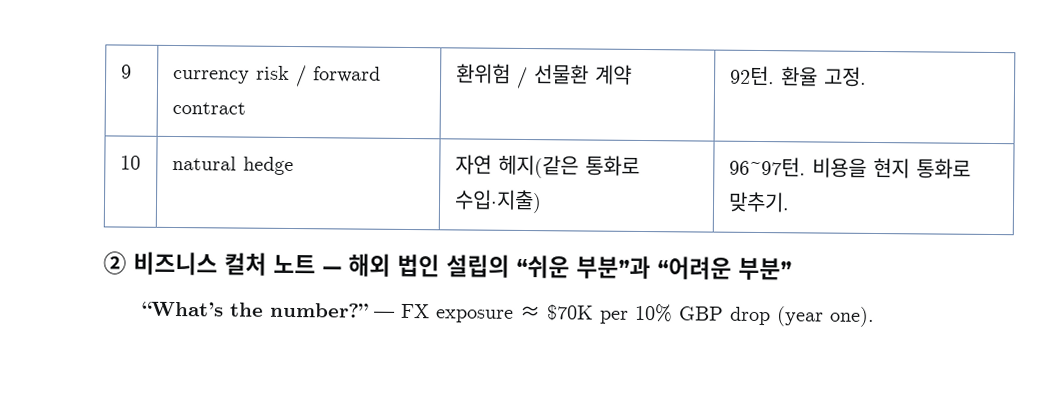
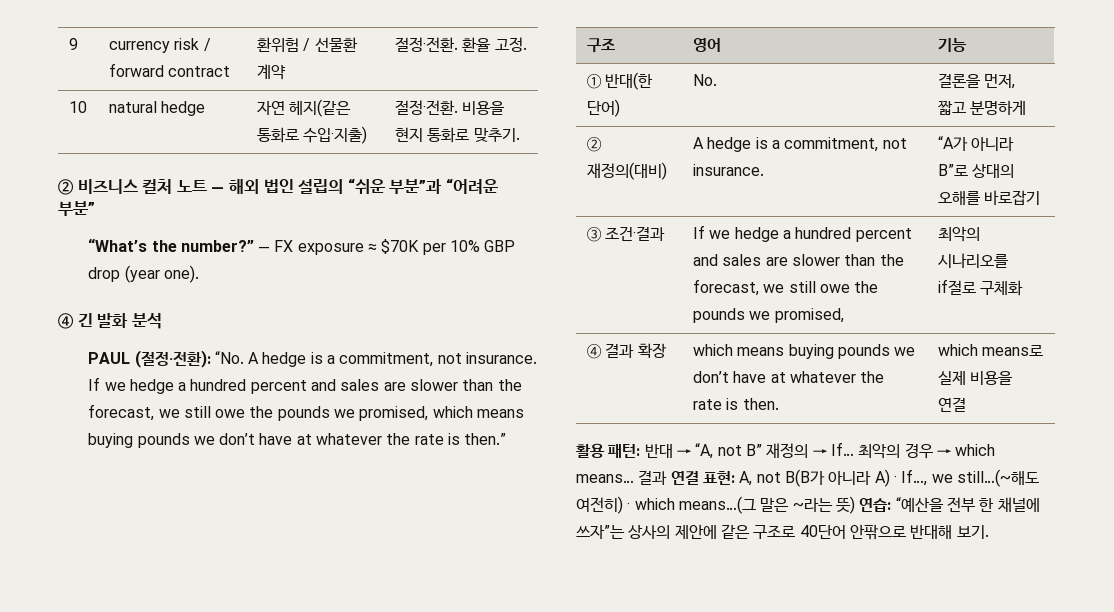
- 9 | currency risk / forward contract | 환위험 / 선물환 계약 | 92턴. 환율 고정.
+ 9 | currency risk / forward contract | 환위험 / 선물환 계약 | 절정·전환. 환율 고정.
- 10 | natural hedge | 자연 헤지(같은 통화로 수입·지출) | 96~97턴. 비용을 현지 통화로 맞추기.
+ 10 | natural hedge | 자연 헤지(같은 통화로 수입·지출) | 절정·전환. 비용을 현지 통화로 맞추기.
+ ④ 긴 발화 분석
+ PAUL (절정·전환): “No. A hedge is a commitment, not insurance. If we hedge a hundred percent and sales are slower than the forecast, we still owe the pounds we promised, which means buying pounds we don’t have at whatever the rate is then.”
+ 구조 | 영어 | 기능
+ ① 반대(한 단어) | No. | 결론을 먼저, 짧고 분명하게
+ ② 재정의(대비) | A hedge is a commitment, not insurance. | “A가 아니라 B”로 상대의 오해를 바로잡기
+ ③ 조건·결과 | If we hedge a hundred percent and sales are slower than the forecast, we still owe the pounds we promised, | 최악의 시나리오를 if절로 구체화
+ ④ 결과 확장 | which means buying pounds we don’t have at whatever the rate is then. | which means로 실제 비용을 연결
+ 활용 패턴: 반대 → “A, not B” 재정의 → If… 최악의 경우 → which means… 결과 연결 표현: A, not B(B가 아니라 A) · If…, we still…(~해도 여전히) · which means…(그 말은 ~라는 뜻) 연습: “예산을 전부 한 채널에 쓰자”는 상사의 제안에 같은 구조로 40단어 안팎으로 반대해 보기.

